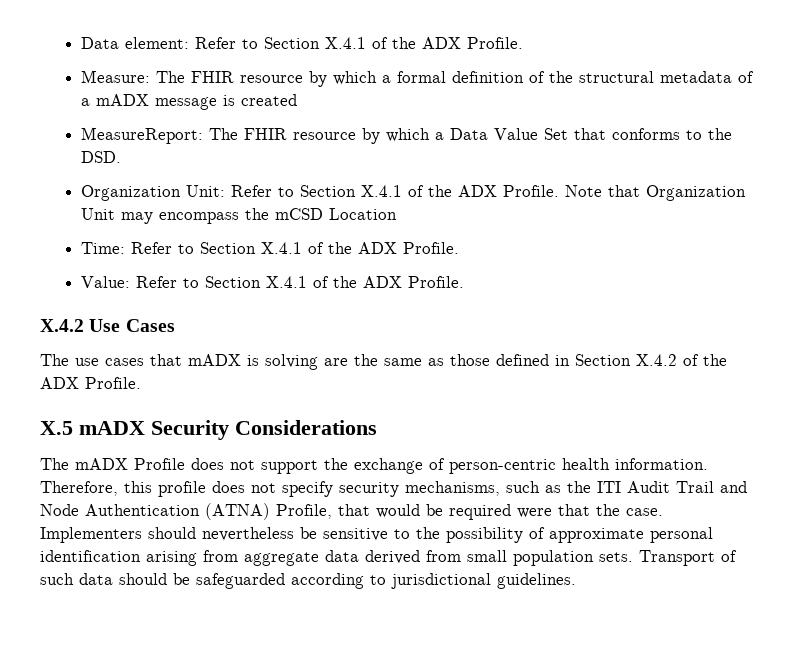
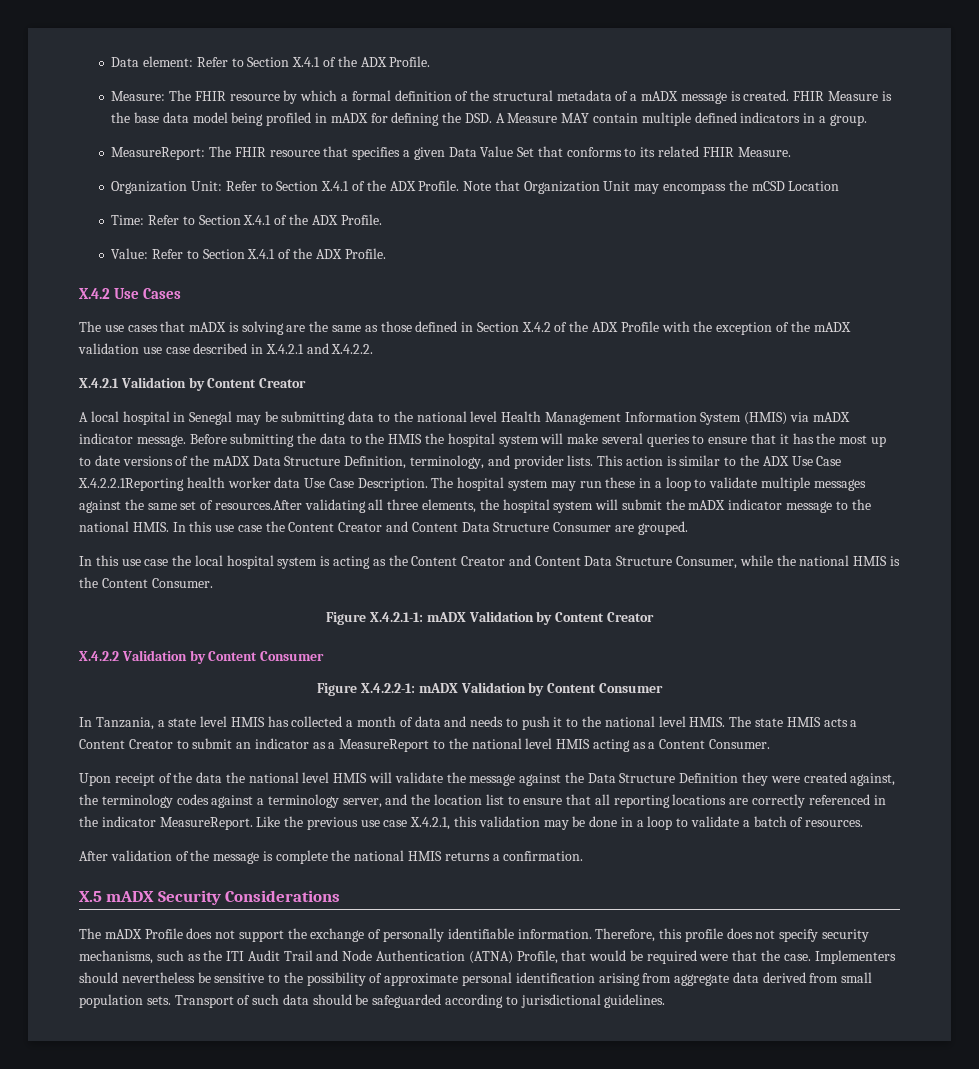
- Measure: The FHIR resource by which a formal definition of the structural metadata of a mADX message is created
+ Measure: The FHIR resource by which a formal definition of the structural metadata of a mADX message is created. FHIR Measure is the base data model being profiled in mADX for defining the DSD. A Measure MAY contain multiple defined indicators in a group.
- MeasureReport: The FHIR resource by which a Data Value Set that conforms to the DSD.
+ MeasureReport: The FHIR resource that specifies a given Data Value Set that conforms to its related FHIR Measure.
- The use cases that mADX is solving are the same as those defined in Section X.4.2 of the ADX Profile.
+ The use cases that mADX is solving are the same as those defined in Section X.4.2 of the ADX Profile with the exception of the mADX validation use case described in X.4.2.1 and X.4.2.2.
+ X.4.2.1 Validation by Content Creator
+ A local hospital in Senegal may be submitting data to the national level Health Management Information System (HMIS) via mADX indicator message. Before submitting the data to the HMIS the hospital system will make several queries to ensure that it has the most up to date versions of the mADX Data Structure Definition, terminology, and provider lists. This action is similar to the ADX Use Case X.4.2.2.1Reporting health worker data Use Case Description. The hospital system may run these in a loop to validate multiple messages against the same set of resources.After validating all three elements, the hospital system will submit the mADX indicator message to the national HMIS. In this use case the Content Creator and Content Data Structure Consumer are grouped.
+ In this use case the local hospital system is acting as the Content Creator and Content Data Structure Consumer, while the national HMIS is the Content Consumer.
+ Figure X.4.2.1-1: mADX Validation by Content Creator
+ X.4.2.2 Validation by Content Consumer
+ Figure X.4.2.2-1: mADX Validation by Content Consumer
+ In Tanzania, a state level HMIS has collected a month of data and needs to push it to the national level HMIS. The state HMIS acts a Content Creator to submit an indicator as a MeasureReport to the national level HMIS acting as a Content Consumer.
+ Upon receipt of the data the national level HMIS will validate the message against the Data Structure Definition they were created against, the terminology codes against a terminology server, and the location list to ensure that all reporting locations are correctly referenced in the indicator MeasureReport. Like the previous use case X.4.2.1, this validation may be done in a loop to validate a batch of resources.
+ After validation of the message is complete the national HMIS returns a confirmation.
- The mADX Profile does not support the exchange of person-centric health information.
+ The mADX Profile does not support the exchange of personally identifiable information.

